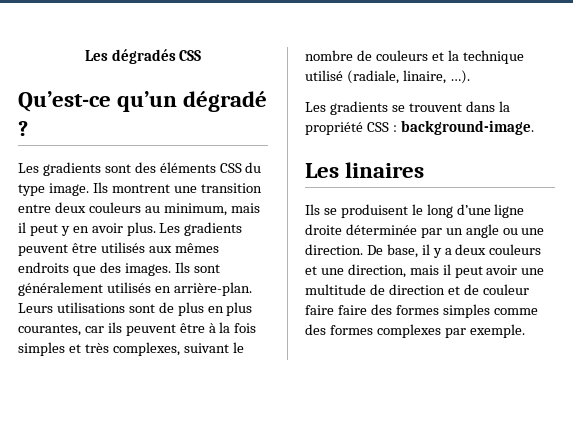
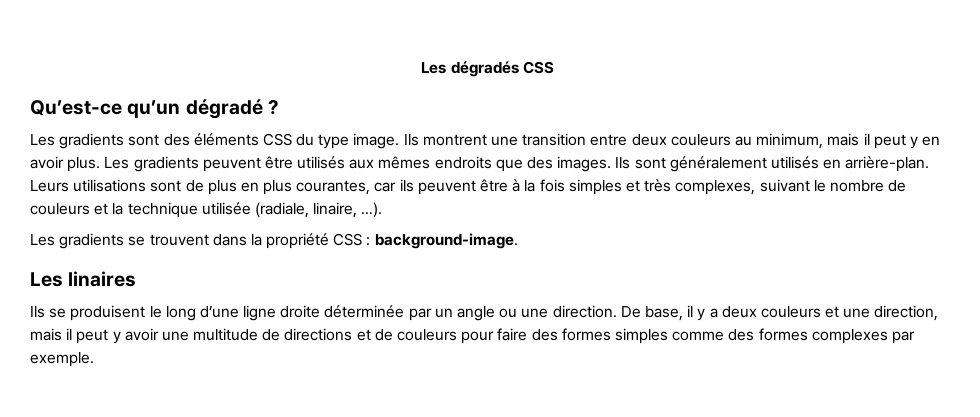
- Leurs utilisations sont de plus en plus courantes, car ils peuvent être à la fois simples et très complexes, suivant le nombre de couleurs et la technique utilisé (radiale, linaire, …).
+ Leurs utilisations sont de plus en plus courantes, car ils peuvent être à la fois simples et très complexes, suivant le nombre de couleurs et la technique utilisée (radiale, linaire, …).
- De base, il y a deux couleurs et une direction, mais il peut avoir une multitude de direction et de couleur faire faire des formes simples comme des formes complexes par exemple.
+ De base, il y a deux couleurs et une direction, mais il peut y avoir une multitude de directions et de couleurs pour faire des formes simples comme des formes complexes par exemple.

